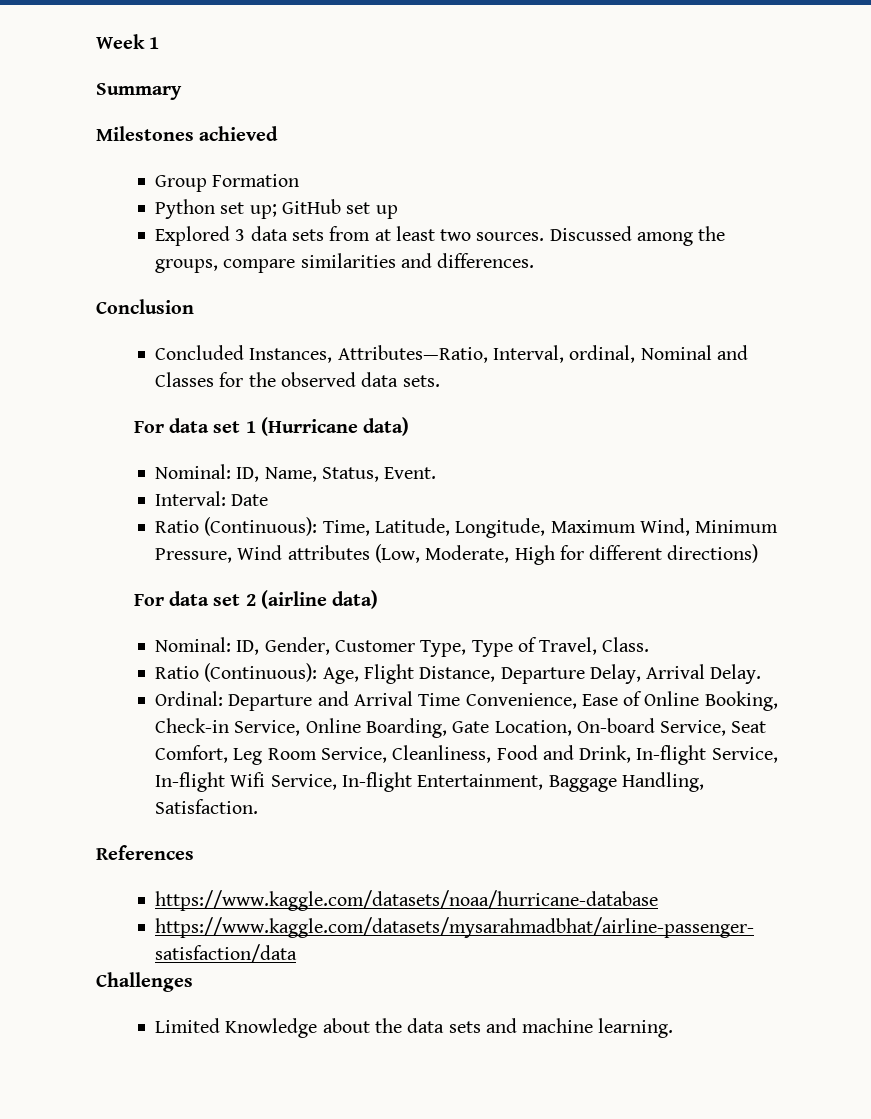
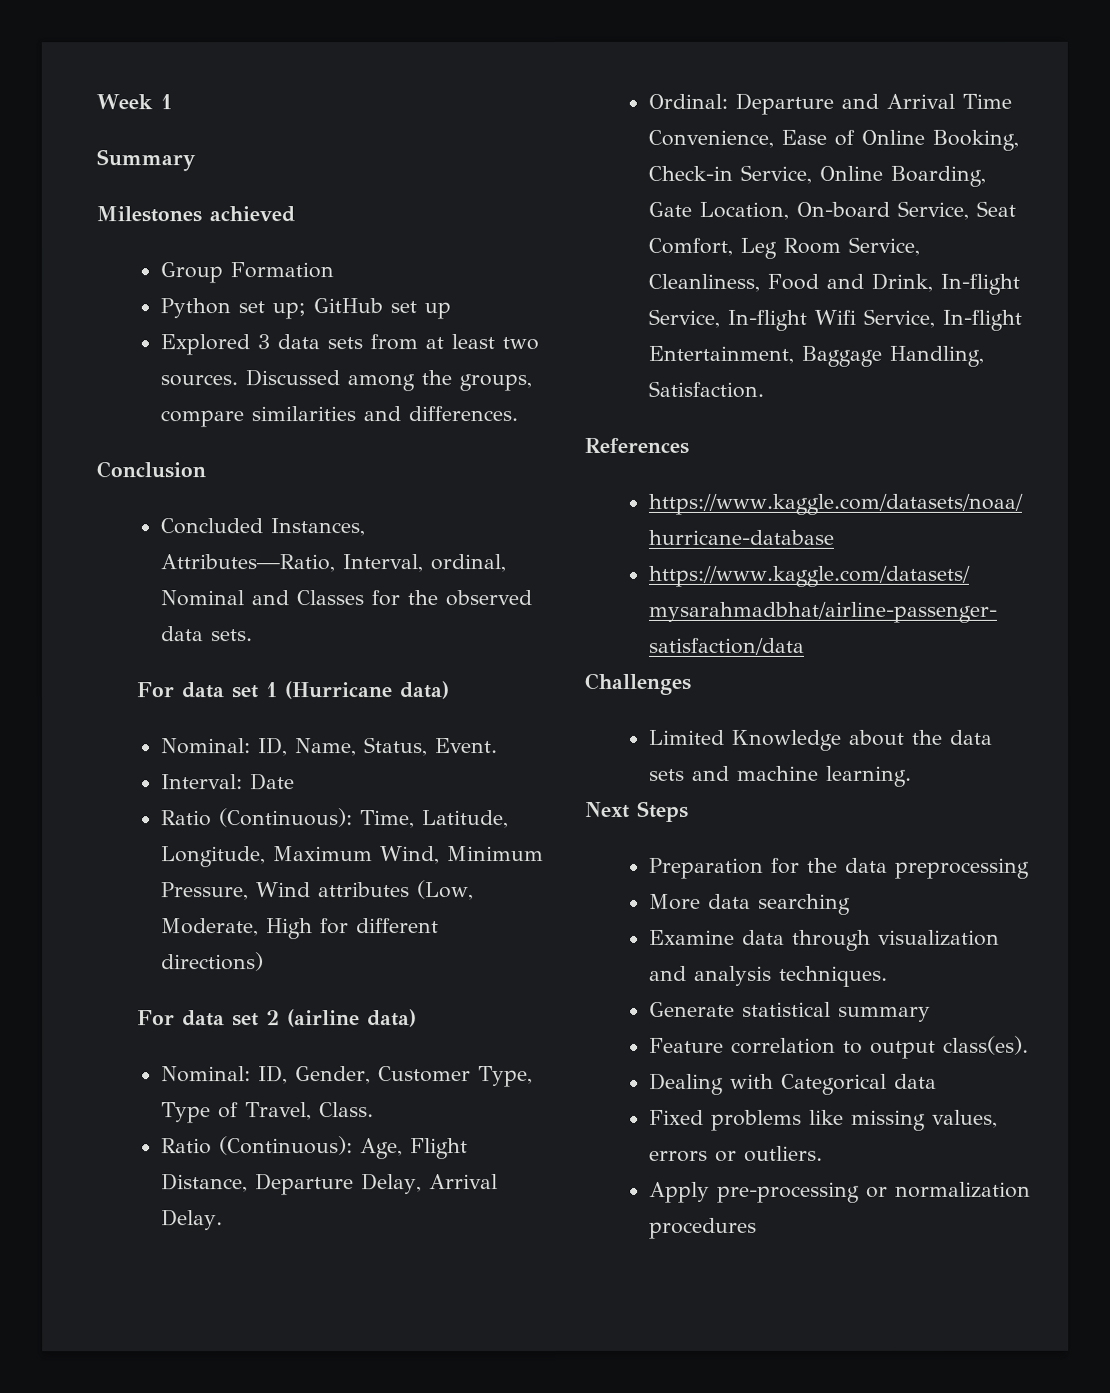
+ Next Steps
+ Preparation for the data preprocessing
+ More data searching
+ Examine data through visualization and analysis techniques.
+ Generate statistical summary
+ Feature correlation to output class(es).
+ Dealing with Categorical data
+ Fixed problems like missing values, errors or outliers.
+ Apply pre-processing or normalization procedures

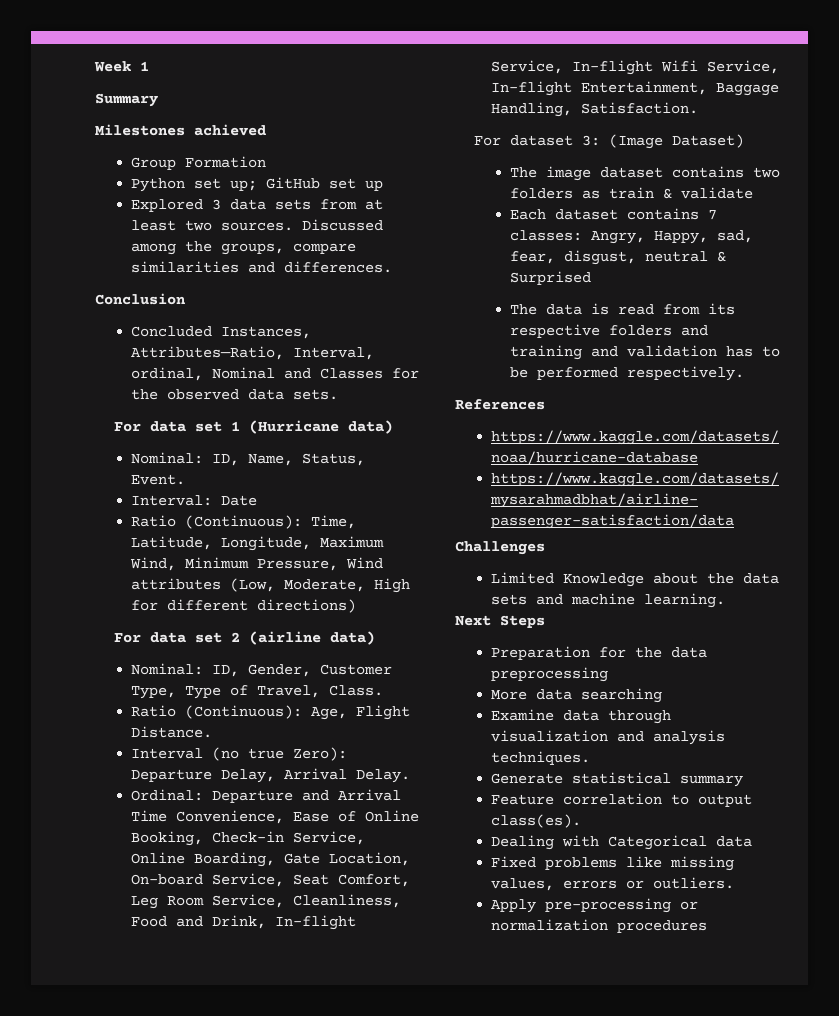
- Ratio (Continuous): Age, Flight Distance, Departure Delay, Arrival Delay.
+ Ratio (Continuous): Age, Flight Distance.
+ Interval (no true Zero): Departure Delay, Arrival Delay.
+ For dataset 3: (Image Dataset)
+ The image dataset contains two folders as train & validate
+ Each dataset contains 7 classes: Angry, Happy, sad, fear, disgust, neutral & Surprised
+ The data is read from its respective folders and training and validation has to be performed respectively.

